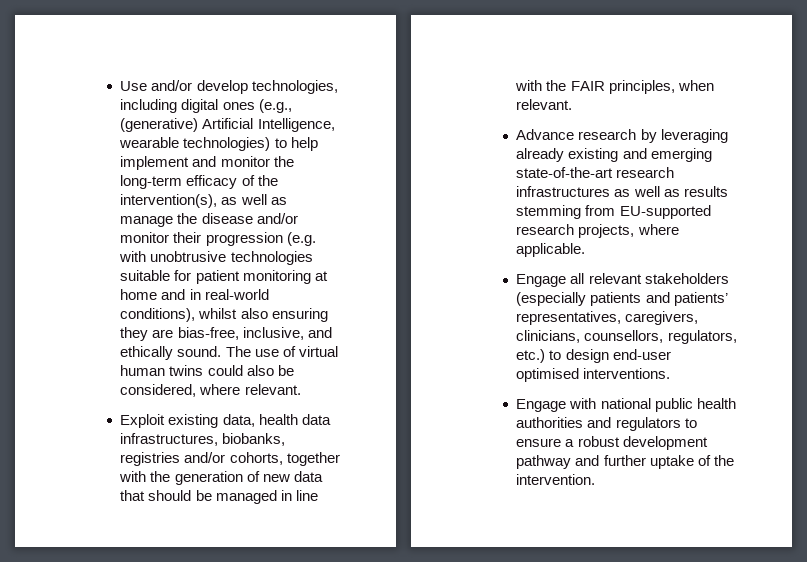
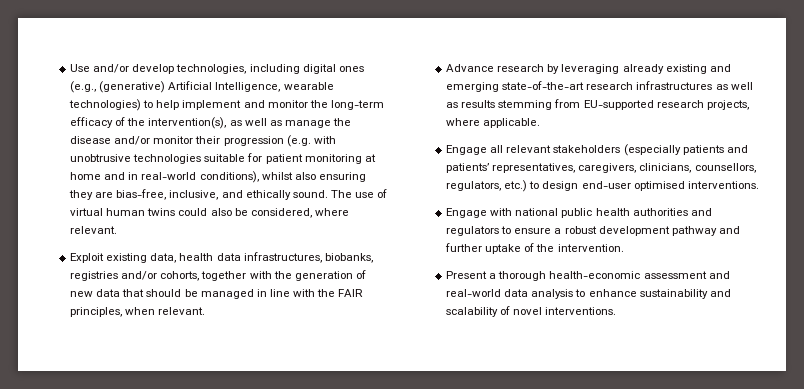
+ Present a thorough health-economic assessment and real-world data analysis to enhance sustainability and scalability of novel interventions.

